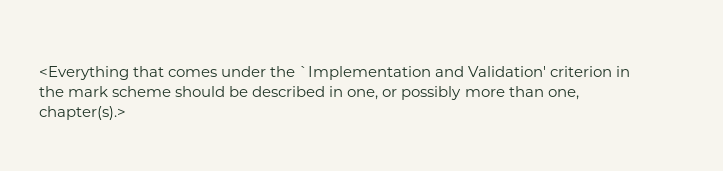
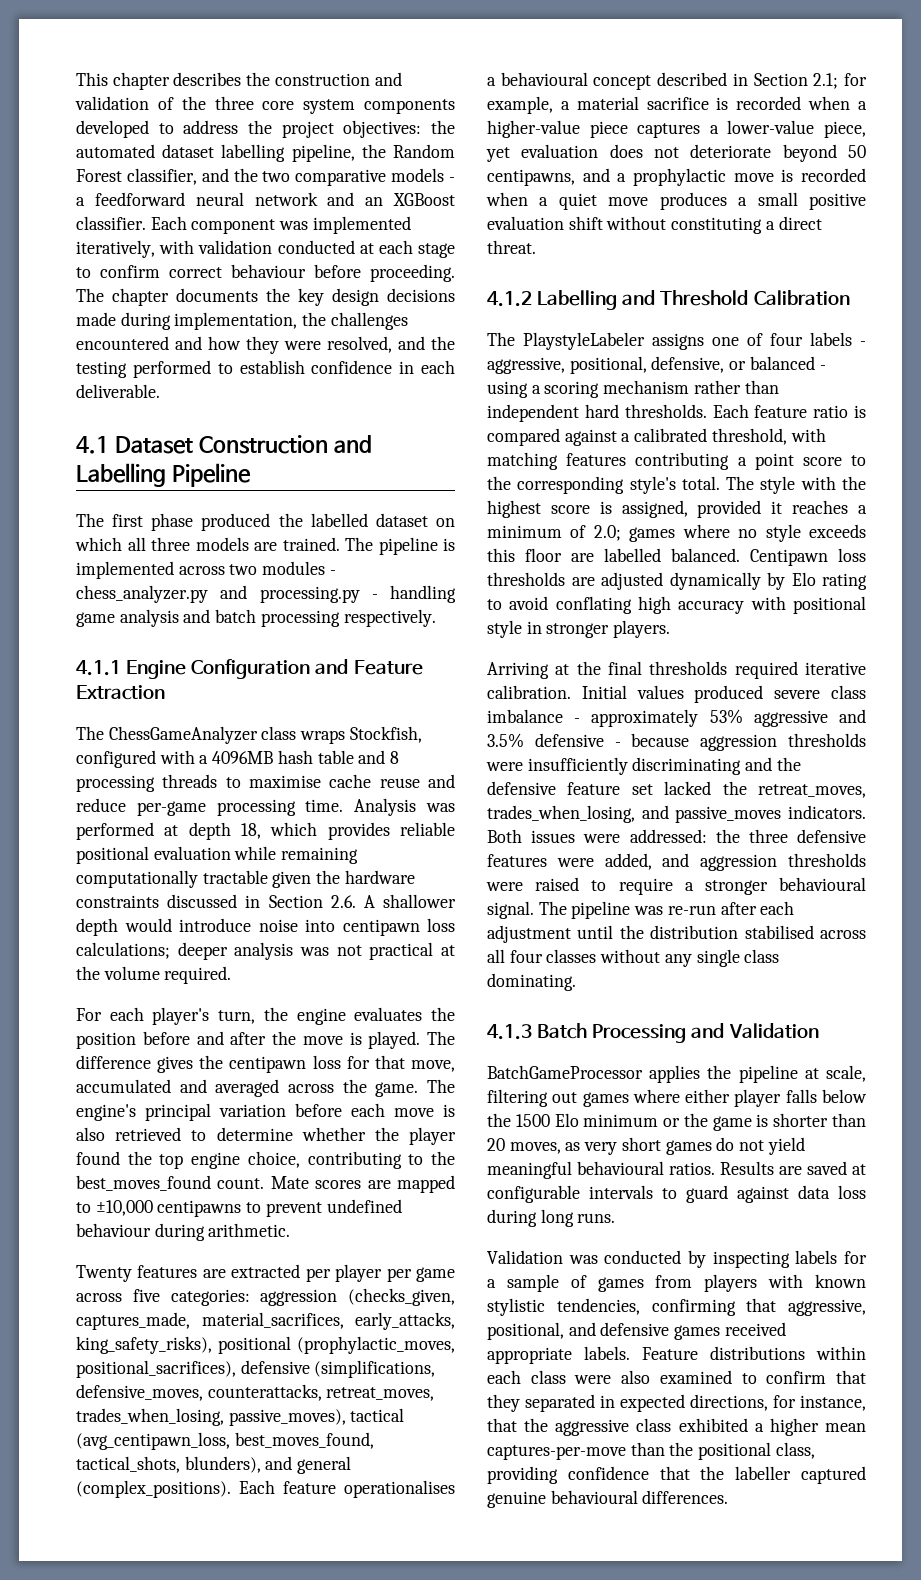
- <Everything that comes under the `Implementation and Validation' criterion in the mark scheme should be described in one, or possibly more than one, chapter(s).>
+ This chapter describes the construction and validation of the three core system components developed to address the project objectives: the automated dataset labelling pipeline, the Random Forest classifier, and the two comparative models - a feedforward neural network and an XGBoost classifier. Each component was implemented iteratively, with validation conducted at each stage to confirm correct behaviour before proceeding. The chapter documents the key design decisions made during implementation, the challenges encountered and how they were resolved, and the testing performed to establish confidence in each deliverable.
+ 4.1 Dataset Construction and Labelling Pipeline
+ The first phase produced the labelled dataset on which all three models are trained. The pipeline is implemented across two modules - chess_analyzer.py and processing.py - handling game analysis and batch processing respectively.
+ 4.1.1 Engine Configuration and Feature Extraction
+ The ChessGameAnalyzer class wraps Stockfish, configured with a 4096MB hash table and 8 processing threads to maximise cache reuse and reduce per-game processing time. Analysis was performed at depth 18, which provides reliable positional evaluation while remaining computationally tractable given the hardware constraints discussed in Section 2.6. A shallower depth would introduce noise into centipawn loss calculations; deeper analysis was not practical at the volume required.
+ For each player's turn, the engine evaluates the position before and after the move is played. The difference gives the centipawn loss for that move, accumulated and averaged across the game. The engine's principal variation before each move is also retrieved to determine whether the player found the top engine choice, contributing to the best_moves_found count. Mate scores are mapped to ±10,000 centipawns to prevent undefined behaviour during arithmetic.
+ Twenty features are extracted per player per game across five categories: aggression (checks_given, captures_made, material_sacrifices, early_attacks, king_safety_risks), positional (prophylactic_moves, positional_sacrifices), defensive (simplifications, defensive_moves, counterattacks, retreat_moves, trades_when_losing, passive_moves), tactical (avg_centipawn_loss, best_moves_found, tactical_shots, blunders), and general (complex_positions). Each feature operationalises a behavioural concept described in Section 2.1; for example, a material sacrifice is recorded when a higher-value piece captures a lower-value piece, yet evaluation does not deteriorate beyond 50 centipawns, and a prophylactic move is recorded when a quiet move produces a small positive evaluation shift without constituting a direct threat.
+ 4.1.2 Labelling and Threshold Calibration
+ The PlaystyleLabeler assigns one of four labels - aggressive, positional, defensive, or balanced - using a scoring mechanism rather than independent hard thresholds. Each feature ratio is compared against a calibrated threshold, with matching features contributing a point score to the corresponding style's total. The style with the highest score is assigned, provided it reaches a minimum of 2.0; games where no style exceeds this floor are labelled balanced. Centipawn loss thresholds are adjusted dynamically by Elo rating to avoid conflating high accuracy with positional style in stronger players.
+ Arriving at the final thresholds required iterative calibration. Initial values produced severe class imbalance - approximately 53% aggressive and 3.5% defensive - because aggression thresholds were insufficiently discriminating and the defensive feature set lacked the retreat_moves, trades_when_losing, and passive_moves indicators. Both issues were addressed: the three defensive features were added, and aggression thresholds were raised to require a stronger behavioural signal. The pipeline was re-run after each adjustment until the distribution stabilised across all four classes without any single class dominating.
+ 4.1.3 Batch Processing and Validation
+ BatchGameProcessor applies the pipeline at scale, filtering out games where either player falls below the 1500 Elo minimum or the game is shorter than 20 moves, as very short games do not yield meaningful behavioural ratios. Results are saved at configurable intervals to guard against data loss during long runs.
+ Validation was conducted by inspecting labels for a sample of games from players with known stylistic tendencies, confirming that aggressive, positional, and defensive games received appropriate labels. Feature distributions within each class were also examined to confirm that they separated in expected directions, for instance, that the aggressive class exhibited a higher mean captures-per-move than the positional class, providing confidence that the labeller captured genuine behavioural differences.

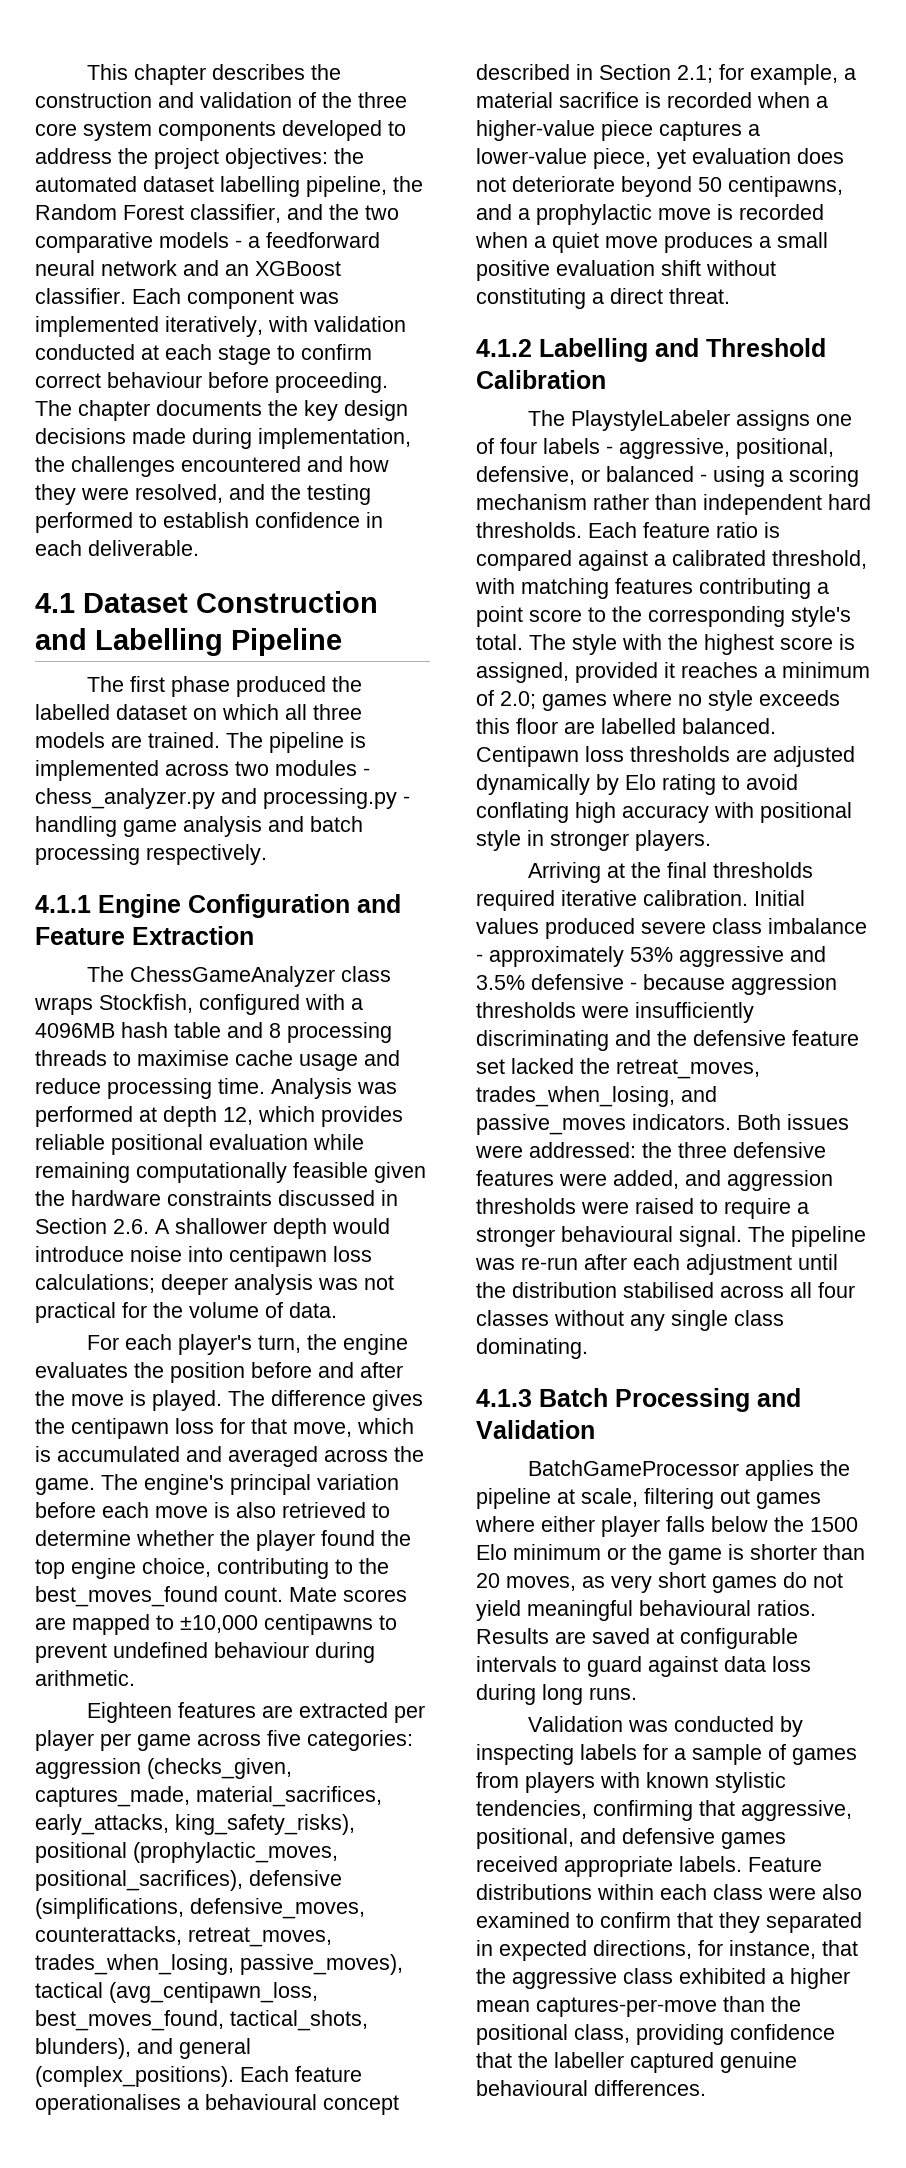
- The ChessGameAnalyzer class wraps Stockfish, configured with a 4096MB hash table and 8 processing threads to maximise cache reuse and reduce per-game processing time.
+ The ChessGameAnalyzer class wraps Stockfish, configured with a 4096MB hash table and 8 processing threads to maximise cache usage and reduce processing time.
- Analysis was performed at depth 18, which provides reliable positional evaluation while remaining computationally tractable given the hardware constraints discussed in Section 2.6. A shallower depth would introduce noise into centipawn loss calculations; deeper analysis was not practical at the volume required.
+ Analysis was performed at depth 12, which provides reliable positional evaluation while remaining computationally feasible given the hardware constraints discussed in Section 2.6. A shallower depth would introduce noise into centipawn loss calculations; deeper analysis was not practical for the volume of data.
- The difference gives the centipawn loss for that move, accumulated and averaged across the game.
+ The difference gives the centipawn loss for that move, which is accumulated and averaged across the game.
- Twenty features are extracted per player per game across five categories: aggression (checks_given, captures_made, material_sacrifices, early_attacks, king_safety_risks), positional (prophylactic_moves, positional_sacrifices), defensive (simplifications, defensive_moves, counterattacks, retreat_moves, trades_when_losing, passive_moves), tactical (avg_centipawn_loss, best_moves_found, tactical_shots, blunders), and general (complex_positions).
+ Eighteen features are extracted per player per game across five categories: aggression (checks_given, captures_made, material_sacrifices, early_attacks, king_safety_risks), positional (prophylactic_moves, positional_sacrifices), defensive (simplifications, defensive_moves, counterattacks, retreat_moves, trades_when_losing, passive_moves), tactical (avg_centipawn_loss, best_moves_found, tactical_shots, blunders), and general (complex_positions).

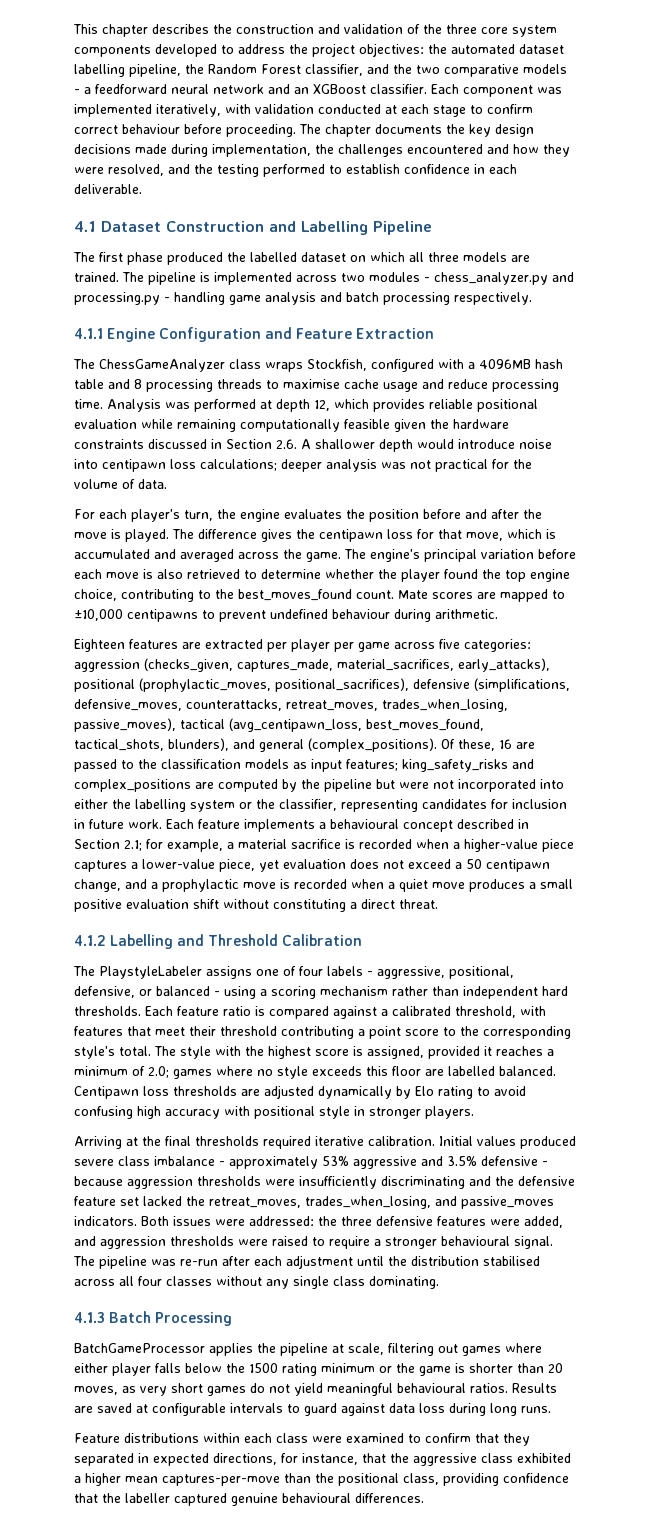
- Eighteen features are extracted per player per game across five categories: aggression (checks_given, captures_made, material_sacrifices, early_attacks, king_safety_risks), positional (prophylactic_moves, positional_sacrifices), defensive (simplifications, defensive_moves, counterattacks, retreat_moves, trades_when_losing, passive_moves), tactical (avg_centipawn_loss, best_moves_found, tactical_shots, blunders), and general (complex_positions).
+ Eighteen features are extracted per player per game across five categories: aggression (checks_given, captures_made, material_sacrifices, early_attacks), positional (prophylactic_moves, positional_sacrifices), defensive (simplifications, defensive_moves, counterattacks, retreat_moves, trades_when_losing, passive_moves), tactical (avg_centipawn_loss, best_moves_found, tactical_shots, blunders), and general (complex_positions).
- Each feature operationalises a behavioural concept described in Section 2.1; for example, a material sacrifice is recorded when a higher-value piece captures a lower-value piece, yet evaluation does not deteriorate beyond 50 centipawns, and a prophylactic move is recorded when a quiet move produces a small positive evaluation shift without constituting a direct threat.
+ Of these, 16 are passed to the classification models as input features; king_safety_risks and complex_positions are computed by the pipeline but were not incorporated into either the labelling system or the classifier, representing candidates for inclusion in future work. Each feature implements a behavioural concept described in Section 2.1; for example, a material sacrifice is recorded when a higher-value piece captures a lower-value piece, yet evaluation does not exceed a 50 centipawn change, and a prophylactic move is recorded when a quiet move produces a small positive evaluation shift without constituting a direct threat.
- Each feature ratio is compared against a calibrated threshold, with matching features contributing a point score to the corresponding style's total.
+ Each feature ratio is compared against a calibrated threshold, with features that meet their threshold contributing a point score to the corresponding style's total.
- Centipawn loss thresholds are adjusted dynamically by Elo rating to avoid conflating high accuracy with positional style in stronger players.
+ Centipawn loss thresholds are adjusted dynamically by Elo rating to avoid confusing high accuracy with positional style in stronger players.
- 4.1.3 Batch Processing and Validation
+ 4.1.3 Batch Processing
- BatchGameProcessor applies the pipeline at scale, filtering out games where either player falls below the 1500 Elo minimum or the game is shorter than 20 moves, as very short games do not yield meaningful behavioural ratios.
+ BatchGameProcessor applies the pipeline at scale, filtering out games where either player falls below the 1500 rating minimum or the game is shorter than 20 moves, as very short games do not yield meaningful behavioural ratios.
- Validation was conducted by inspecting labels for a sample of games from players with known stylistic tendencies, confirming that aggressive, positional, and defensive games received appropriate labels. Feature distributions within each class were also examined to confirm that they separated in expected directions, for instance, that the aggressive class exhibited a higher mean captures-per-move than the positional class, providing confidence that the labeller captured genuine behavioural differences.
+ Feature distributions within each class were examined to confirm that they separated in expected directions, for instance, that the aggressive class exhibited a higher mean captures-per-move than the positional class, providing confidence that the labeller captured genuine behavioural differences.

